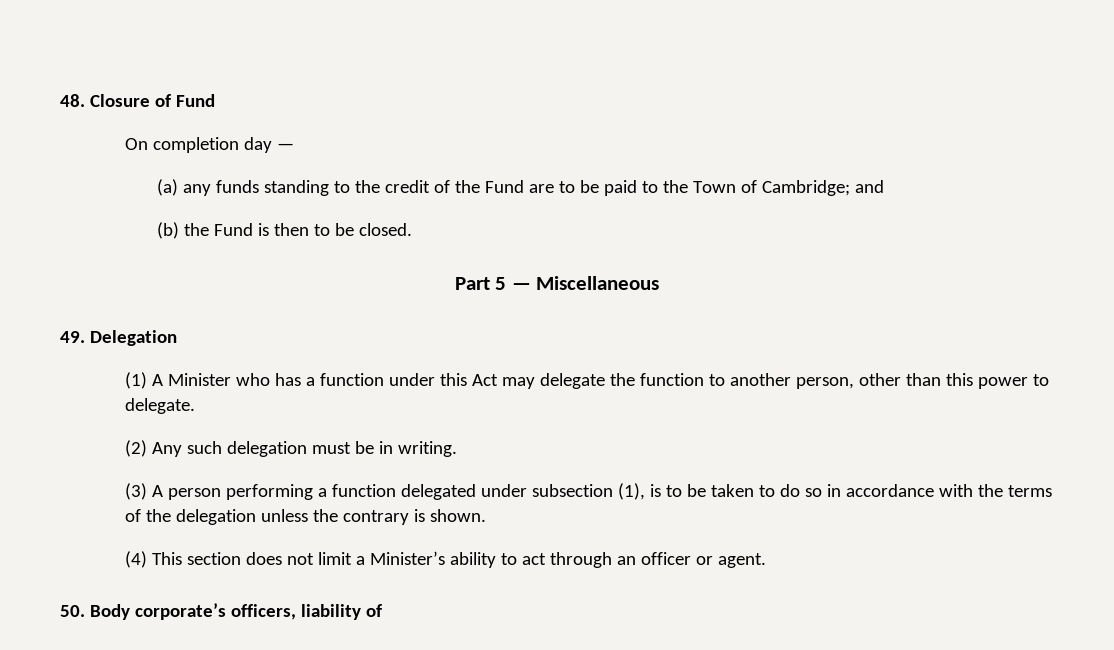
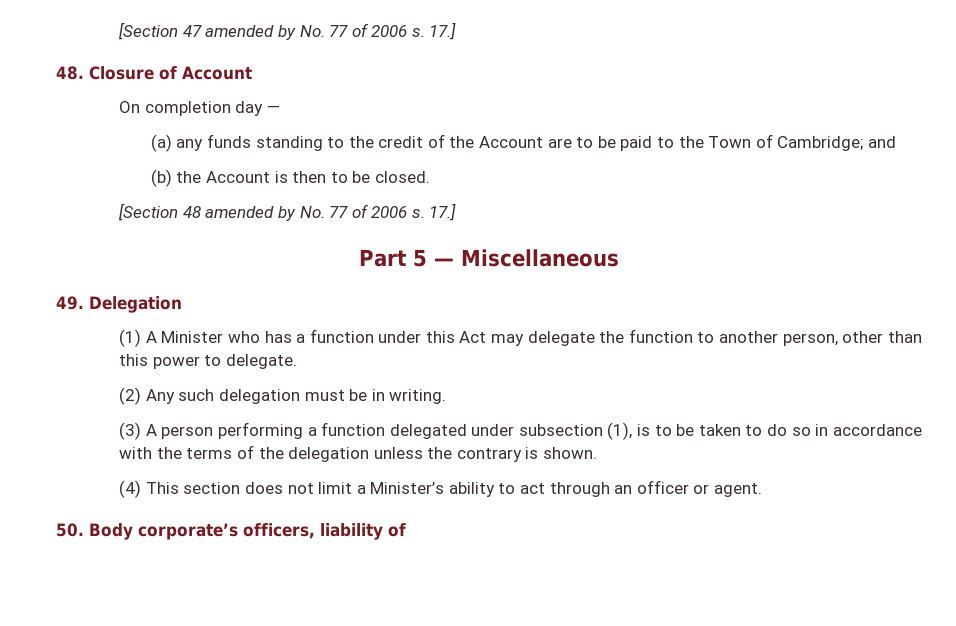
+ [Section 47 amended by No. 77 of 2006 s. 17.]
- 48. Closure of Fund
+ 48. Closure of Account
- (a) any funds standing to the credit of the Fund are to be paid to the Town of Cambridge; and
+ (a) any funds standing to the credit of the Account are to be paid to the Town of Cambridge; and
- (b) the Fund is then to be closed.
+ (b) the Account is then to be closed.
+ [Section 48 amended by No. 77 of 2006 s. 17.]

